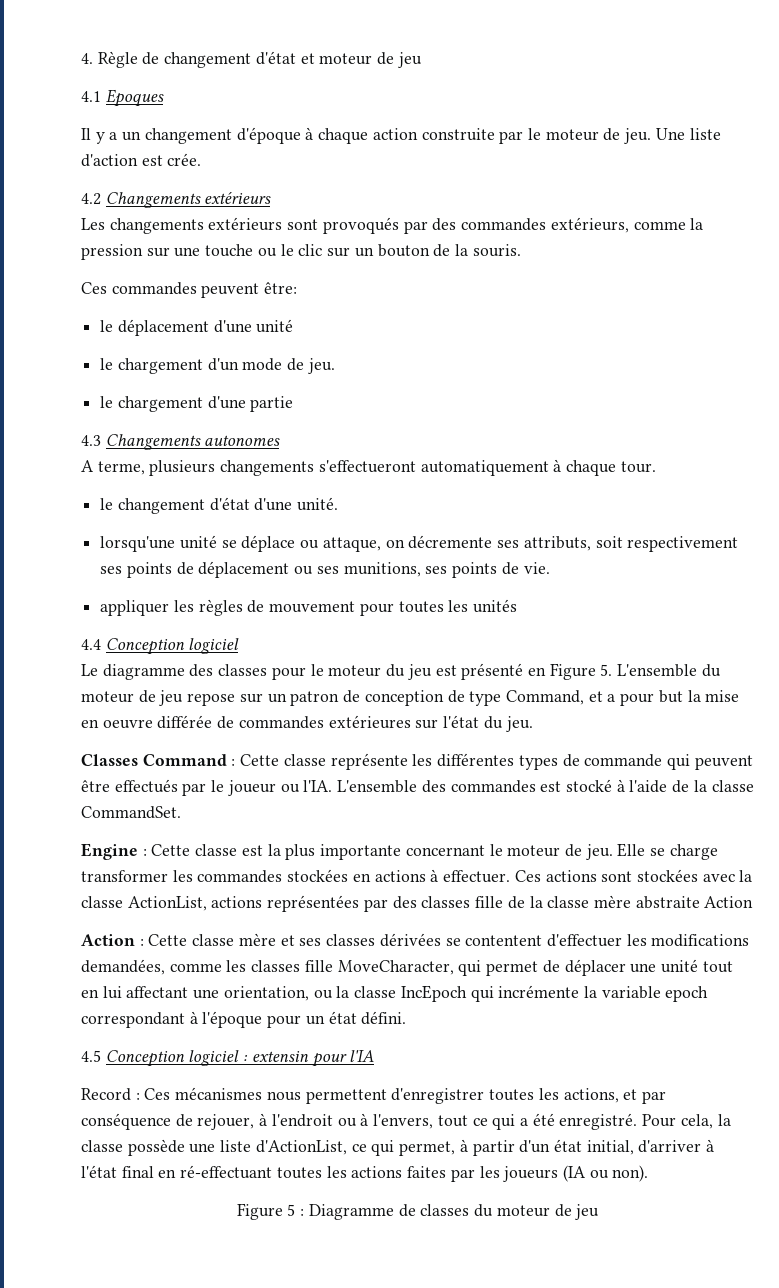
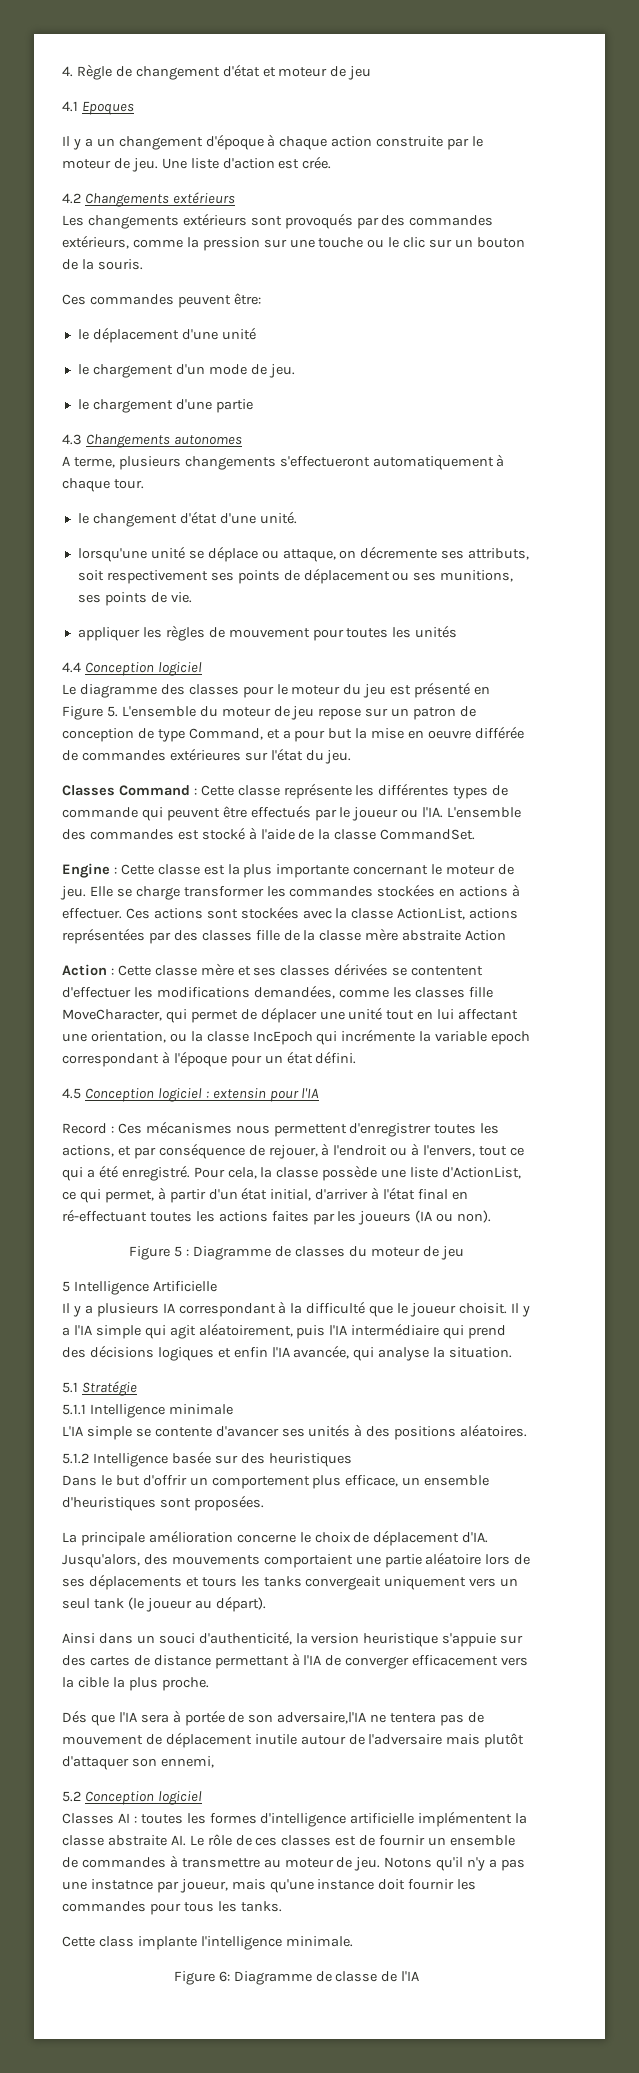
+ 5 Intelligence Artificielle
+ Il y a plusieurs IA correspondant à la difficulté que le joueur choisit. Il y a l'IA simple qui agit aléatoirement, puis l'IA intermédiaire qui prend des décisions logiques et enfin l'IA avancée, qui analyse la situation.
+ 5.1 Stratégie
+ 5.1.1 Intelligence minimale
+ L'IA simple se contente d'avancer ses unités à des positions aléatoires.
+ 5.1.2 Intelligence basée sur des heuristiques
+ Dans le but d'offrir un comportement plus efficace, un ensemble d'heuristiques sont proposées.
+ La principale amélioration concerne le choix de déplacement d'IA. Jusqu'alors, des mouvements comportaient une partie aléatoire lors de ses déplacements et tours les tanks convergeait uniquement vers un seul tank (le joueur au départ).
+ Ainsi dans un souci d'authenticité, la version heuristique s'appuie sur des cartes de distance permettant à l'IA de converger efficacement vers la cible la plus proche.
+ Dés que l'IA sera à portée de son adversaire,l'IA ne tentera pas de mouvement de déplacement inutile autour de l'adversaire mais plutôt d'attaquer son ennemi,
+ 5.2 Conception logiciel
+ Classes AI : toutes les formes d'intelligence artificielle implémentent la classe abstraite AI. Le rôle de ces classes est de fournir un ensemble de commandes à transmettre au moteur de jeu. Notons qu'il n'y a pas une instatnce par joueur, mais qu'une instance doit fournir les commandes pour tous les tanks.
+ Cette class implante l'intelligence minimale.
+ Figure 6: Diagramme de classe de l'IA

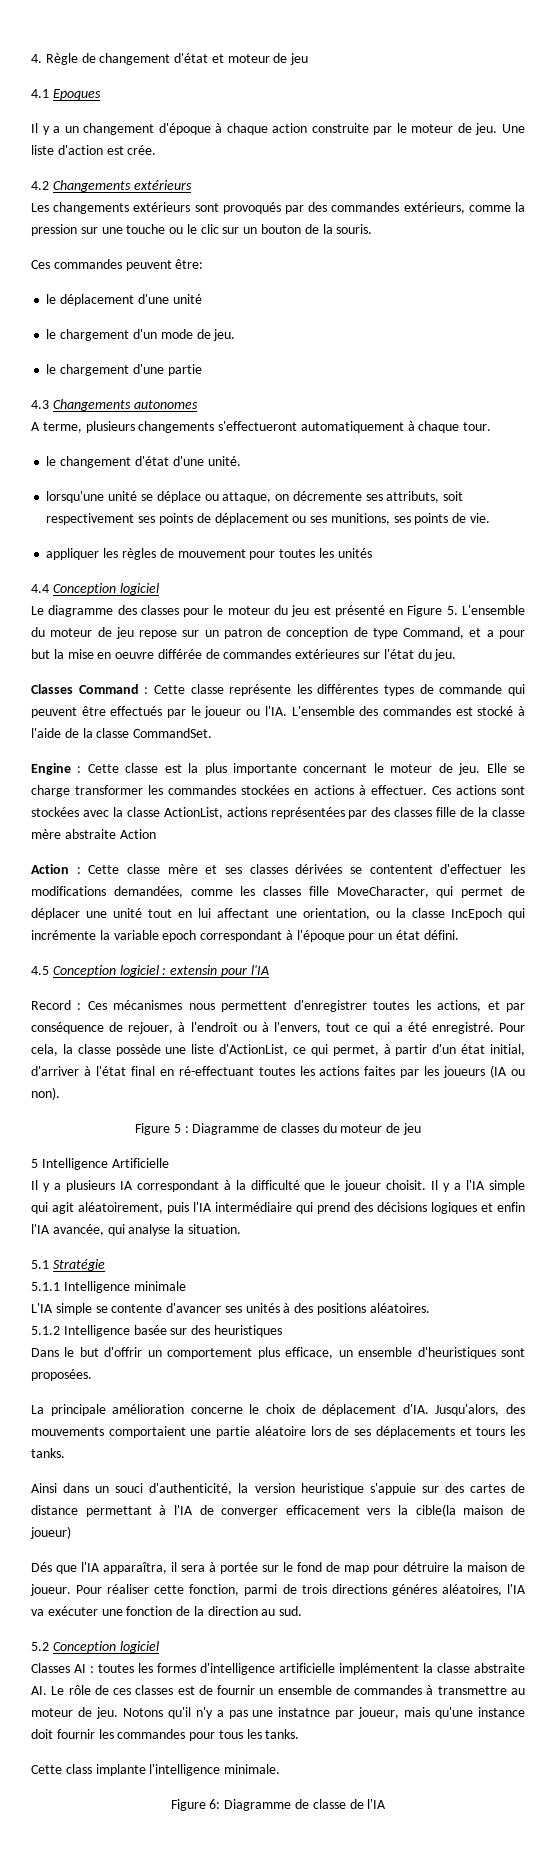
- Jusqu'alors, des mouvements comportaient une partie aléatoire lors de ses déplacements et tours les tanks convergeait uniquement vers un seul tank (le joueur au départ).
+ Jusqu'alors, des mouvements comportaient une partie aléatoire lors de ses déplacements et tours les tanks.
- Ainsi dans un souci d'authenticité, la version heuristique s'appuie sur des cartes de distance permettant à l'IA de converger efficacement vers la cible la plus proche.
+ Ainsi dans un souci d'authenticité, la version heuristique s'appuie sur des cartes de distance permettant à l'IA de converger efficacement vers la cible(la maison de joueur)
- Dés que l'IA sera à portée de son adversaire,l'IA ne tentera pas de mouvement de déplacement inutile autour de l'adversaire mais plutôt d'attaquer son ennemi,
+ Dés que l'IA apparaîtra, il sera à portée sur le fond de map pour détruire la maison de joueur. Pour réaliser cette fonction, parmi de trois directions généres aléatoires, l'IA va exécuter une fonction de la direction au sud.

